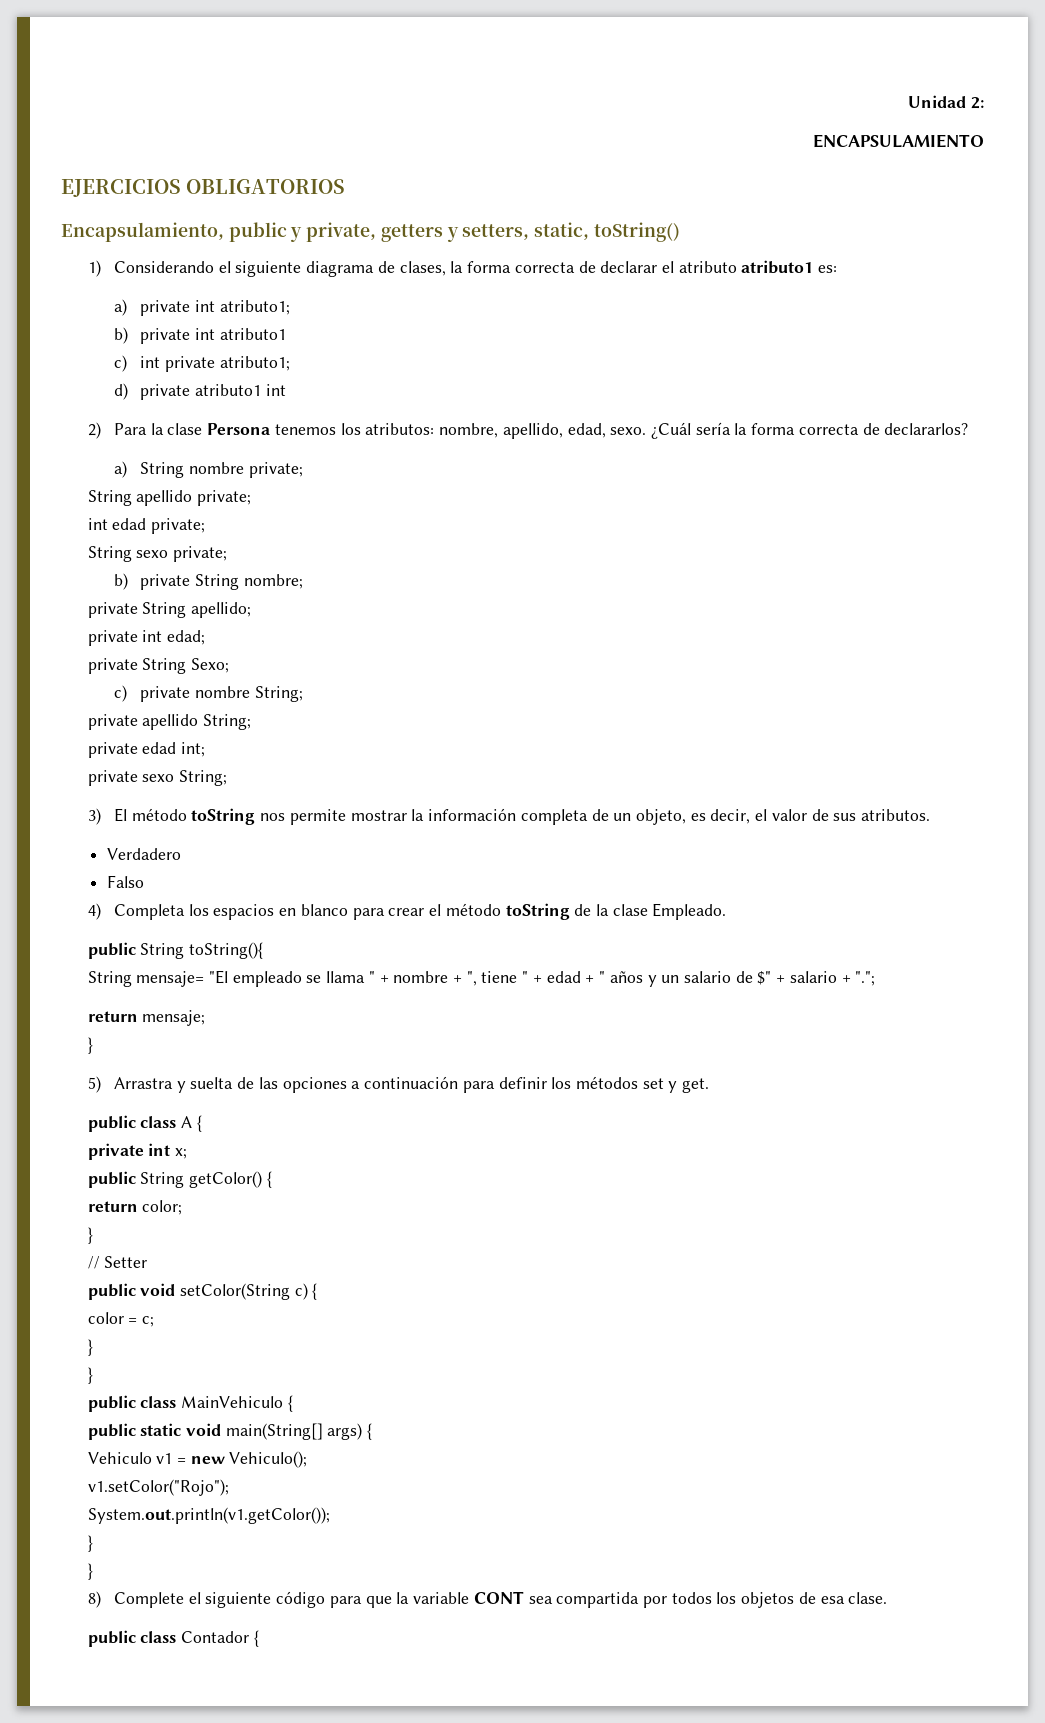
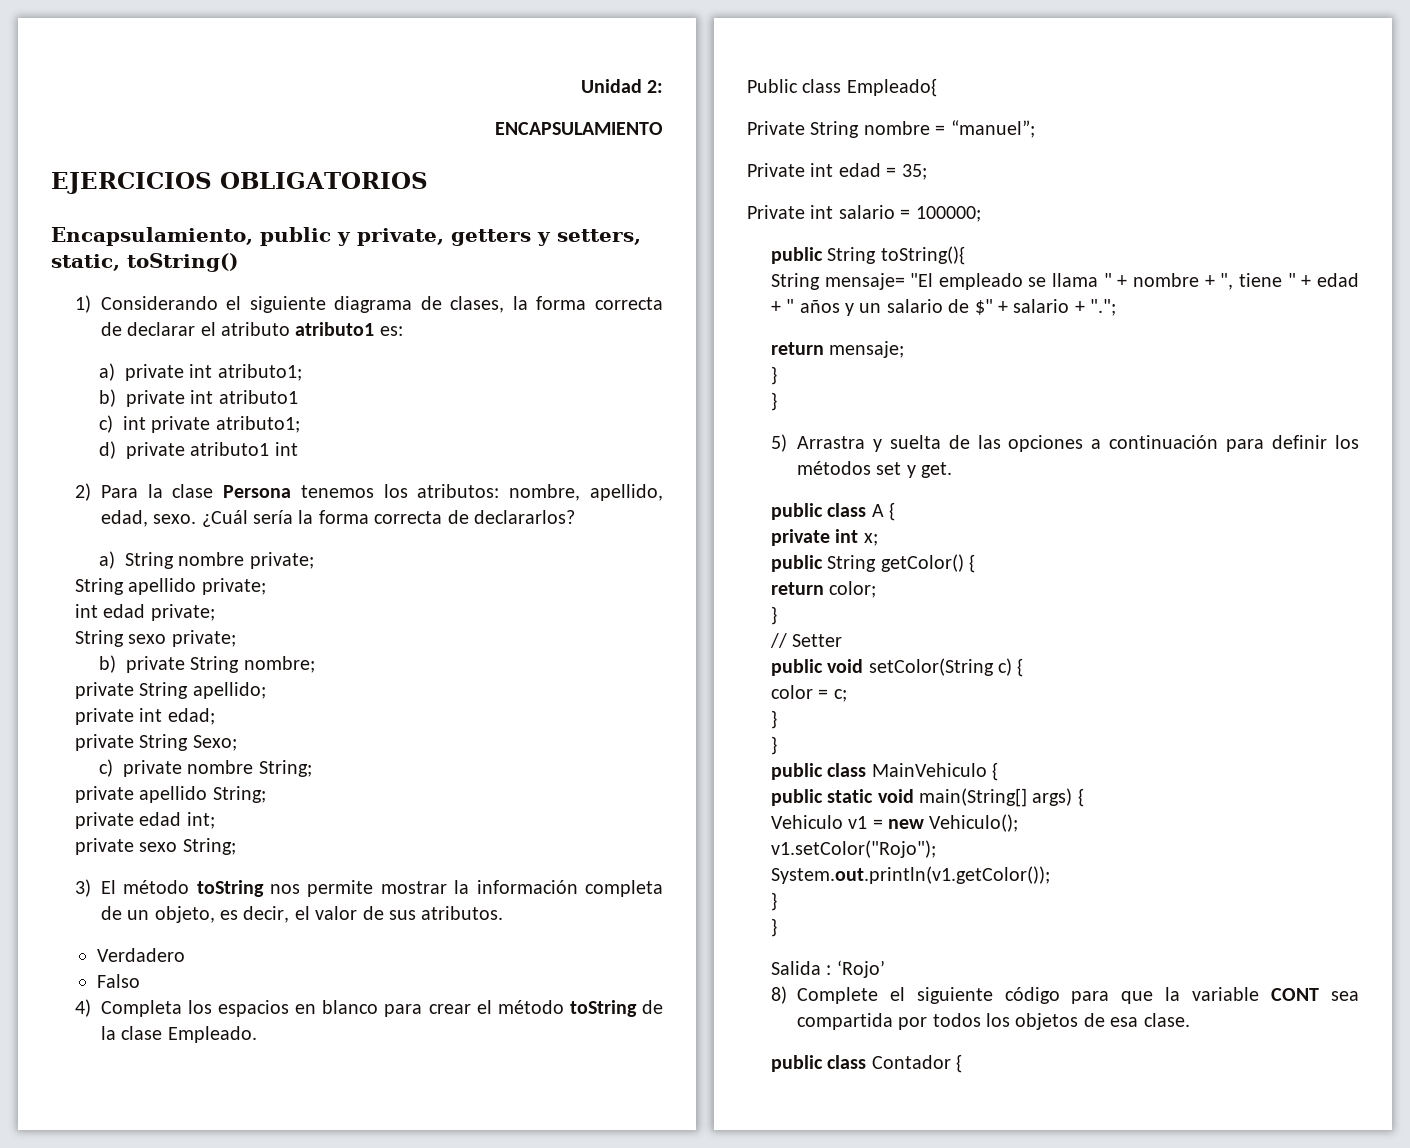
+ Public class Empleado{
+ Private String nombre = “manuel”;
+ Private int edad = 35;
+ Private int salario = 100000;
  return mensaje;
+ }
+ Salida : ‘Rojo’

